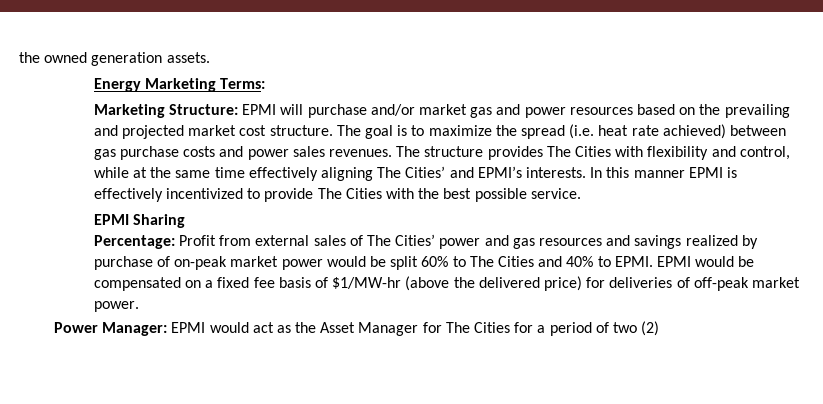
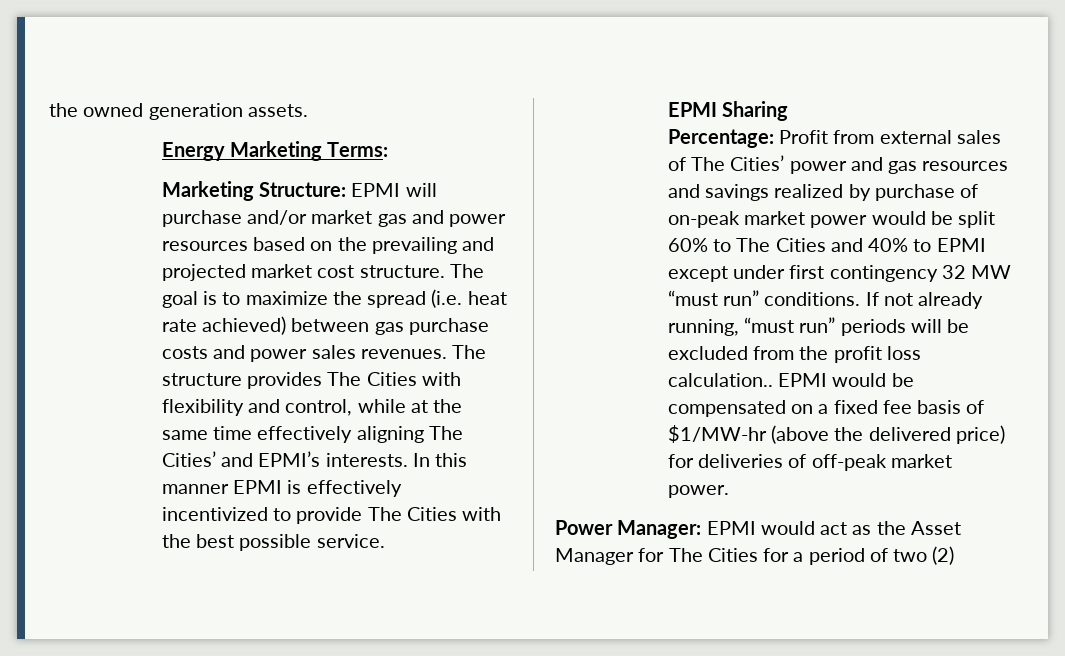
- Percentage: Profit from external sales of The Cities’ power and gas resources and savings realized by purchase of on-peak market power would be split 60% to The Cities and 40% to EPMI.
+ Percentage: Profit from external sales of The Cities’ power and gas resources and savings realized by purchase of on-peak market power would be split 60% to The Cities and 40% to EPMI except under first contingency 32 MW “must run” conditions. If not already running, “must run” periods will be excluded from the profit loss calculation..

